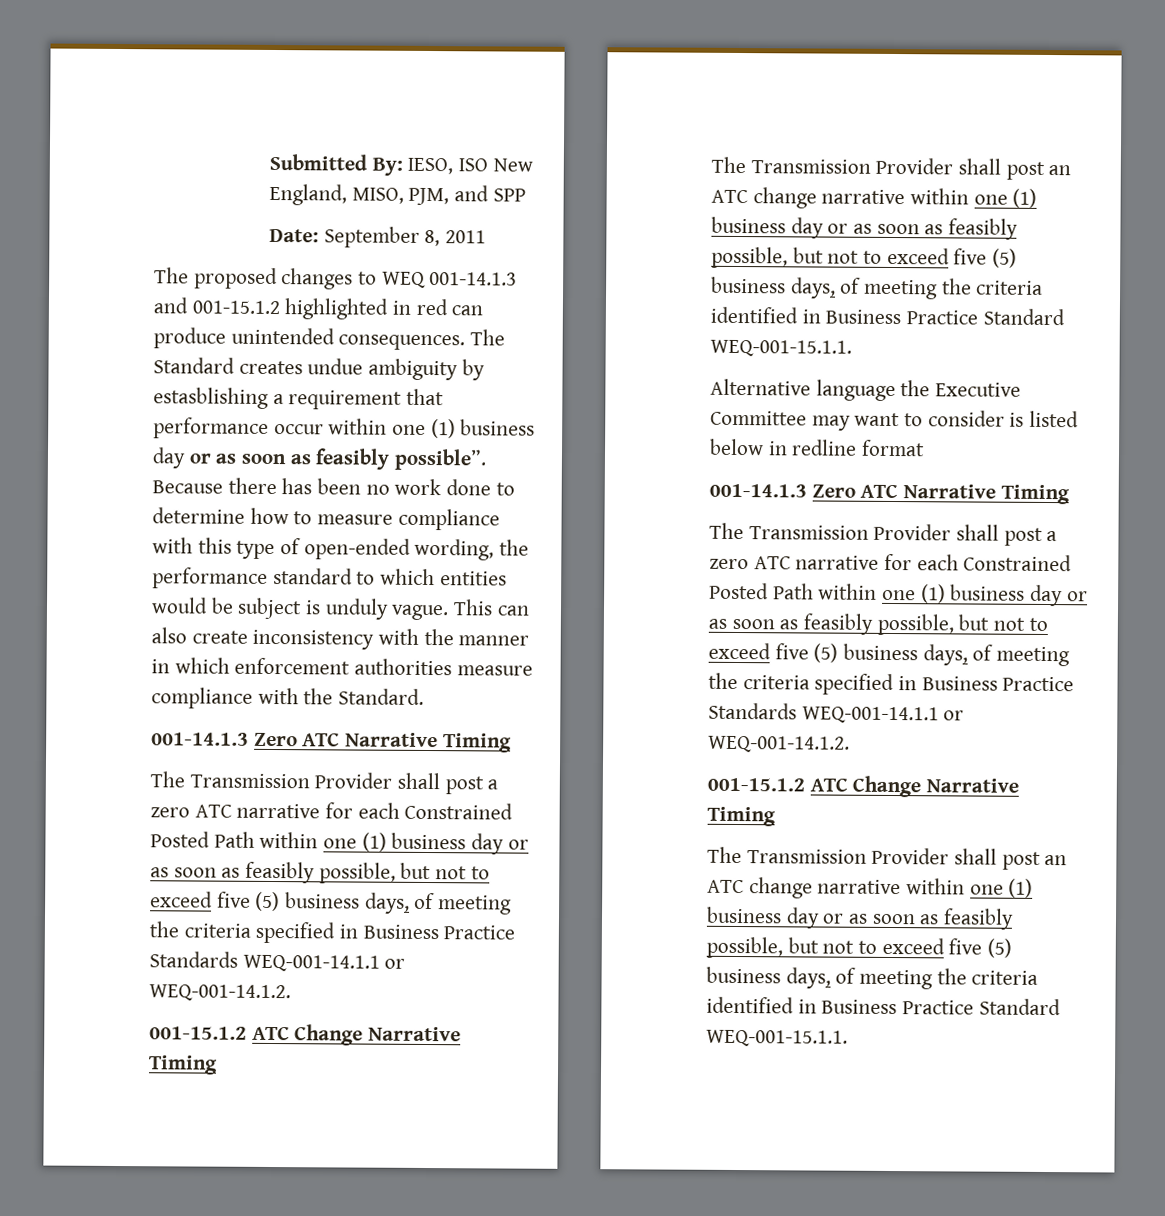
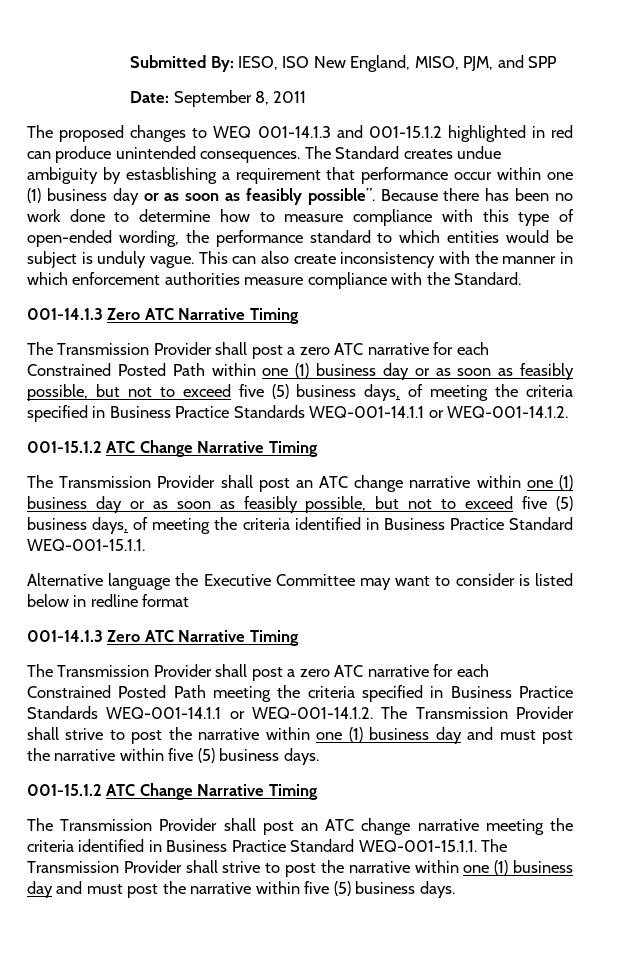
  Alternative language the Executive Committee may want to consider is listed below in redline format
  001-14.1.3 Zero ATC Narrative Timing
- The Transmission Provider shall post a zero ATC narrative for each Constrained Posted Path within one (1) business day or as soon as feasibly possible, but not to exceed five (5) business days, of meeting the criteria specified in Business Practice Standards WEQ-001-14.1.1 or WEQ-001-14.1.2.
+ The Transmission Provider shall post a zero ATC narrative for each Constrained Posted Path meeting the criteria specified in Business Practice Standards WEQ-001-14.1.1 or WEQ-001-14.1.2. The Transmission Provider shall strive to post the narrative within one (1) business day and must post the narrative within five (5) business days.
  001-15.1.2 ATC Change Narrative Timing
- The Transmission Provider shall post an ATC change narrative within one (1) business day or as soon as feasibly possible, but not to exceed five (5) business days, of meeting the criteria identified in Business Practice Standard WEQ-001-15.1.1.
+ The Transmission Provider shall post an ATC change narrative meeting the criteria identified in Business Practice Standard WEQ-001-15.1.1. The Transmission Provider shall strive to post the narrative within one (1) business day and must post the narrative within five (5) business days.

